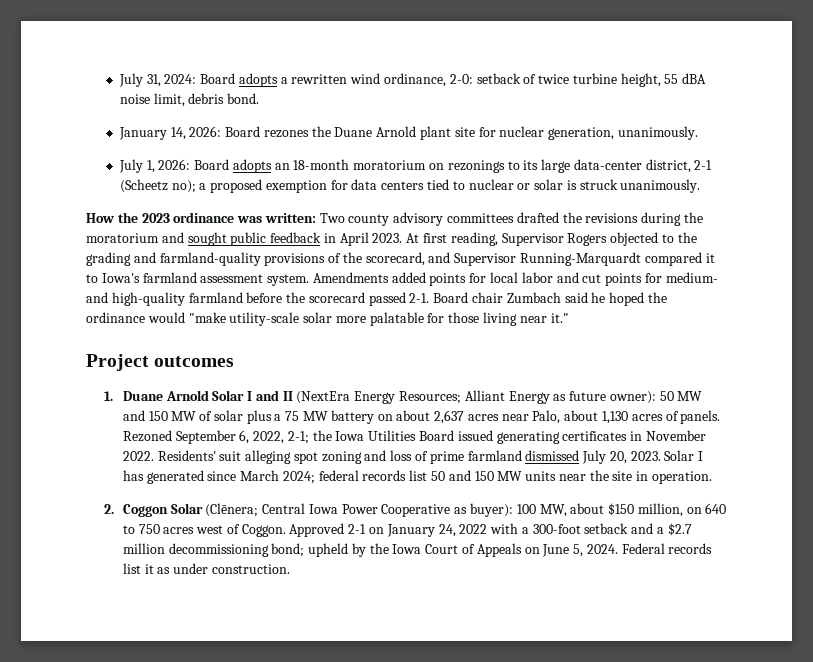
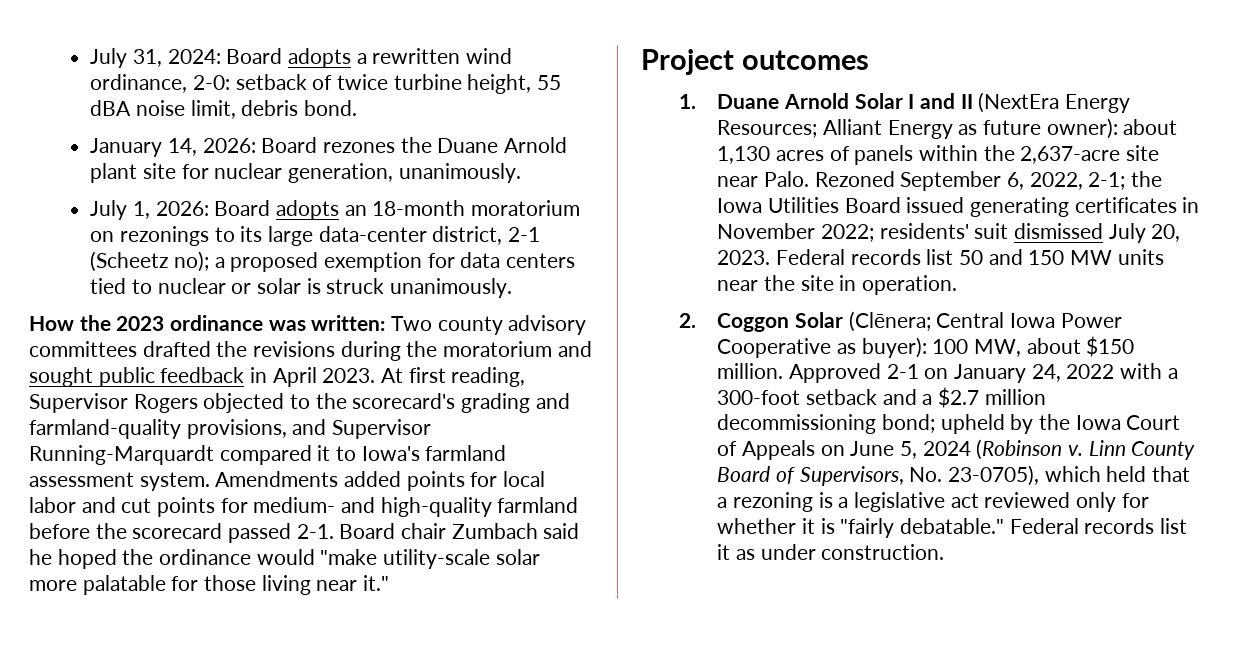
- At first reading, Supervisor Rogers objected to the grading and farmland-quality provisions of the scorecard, and Supervisor Running-Marquardt compared it to Iowa's farmland assessment system.
+ At first reading, Supervisor Rogers objected to the scorecard's grading and farmland-quality provisions, and Supervisor Running-Marquardt compared it to Iowa's farmland assessment system.
- 1. Duane Arnold Solar I and II (NextEra Energy Resources; Alliant Energy as future owner): 50 MW and 150 MW of solar plus a 75 MW battery on about 2,637 acres near Palo, about 1,130 acres of panels.
+ 1. Duane Arnold Solar I and II (NextEra Energy Resources; Alliant Energy as future owner): about 1,130 acres of panels within the 2,637-acre site near Palo.
- Rezoned September 6, 2022, 2-1; the Iowa Utilities Board issued generating certificates in November 2022. Residents' suit alleging spot zoning and loss of prime farmland dismissed July 20, 2023. Solar I has generated since March 2024; federal records list 50 and 150 MW units near the site in operation.
+ Rezoned September 6, 2022, 2-1; the Iowa Utilities Board issued generating certificates in November 2022; residents' suit dismissed July 20, 2023. Federal records list 50 and 150 MW units near the site in operation.
- 2. Coggon Solar (Clēnera; Central Iowa Power Cooperative as buyer): 100 MW, about $150 million, on 640 to 750 acres west of Coggon.
+ 2. Coggon Solar (Clēnera; Central Iowa Power Cooperative as buyer): 100 MW, about $150 million.
- Approved 2-1 on January 24, 2022 with a 300-foot setback and a $2.7 million decommissioning bond; upheld by the Iowa Court of Appeals on June 5, 2024.
+ Approved 2-1 on January 24, 2022 with a 300-foot setback and a $2.7 million decommissioning bond; upheld by the Iowa Court of Appeals on June 5, 2024 (Robinson v. Linn County Board of Supervisors, No. 23-0705), which held that a rezoning is a legislative act reviewed only for whether it is "fairly debatable."

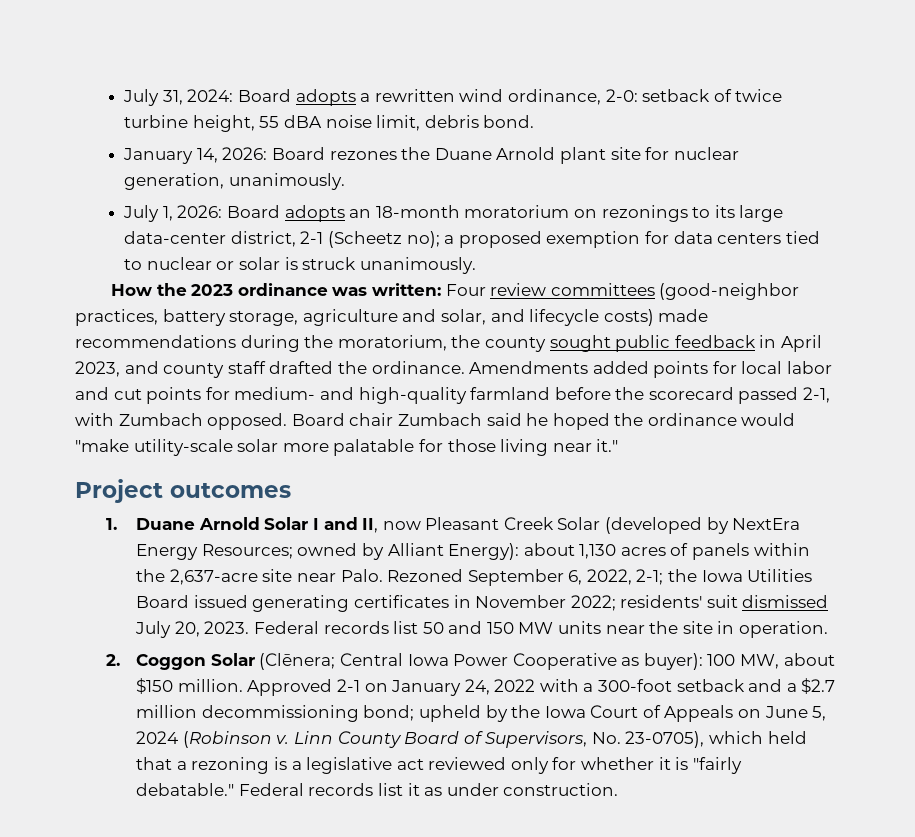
- How the 2023 ordinance was written: Two county advisory committees drafted the revisions during the moratorium and sought public feedback in April 2023. At first reading, Supervisor Rogers objected to the scorecard's grading and farmland-quality provisions, and Supervisor Running-Marquardt compared it to Iowa's farmland assessment system.
+ How the 2023 ordinance was written: Four review committees (good-neighbor practices, battery storage, agriculture and solar, and lifecycle costs) made recommendations during the moratorium, the county sought public feedback in April 2023, and county staff drafted the ordinance.
- Amendments added points for local labor and cut points for medium- and high-quality farmland before the scorecard passed 2-1.
+ Amendments added points for local labor and cut points for medium- and high-quality farmland before the scorecard passed 2-1, with Zumbach opposed.
- 1. Duane Arnold Solar I and II (NextEra Energy Resources; Alliant Energy as future owner): about 1,130 acres of panels within the 2,637-acre site near Palo.
+ 1. Duane Arnold Solar I and II, now Pleasant Creek Solar (developed by NextEra Energy Resources; owned by Alliant Energy): about 1,130 acres of panels within the 2,637-acre site near Palo.

